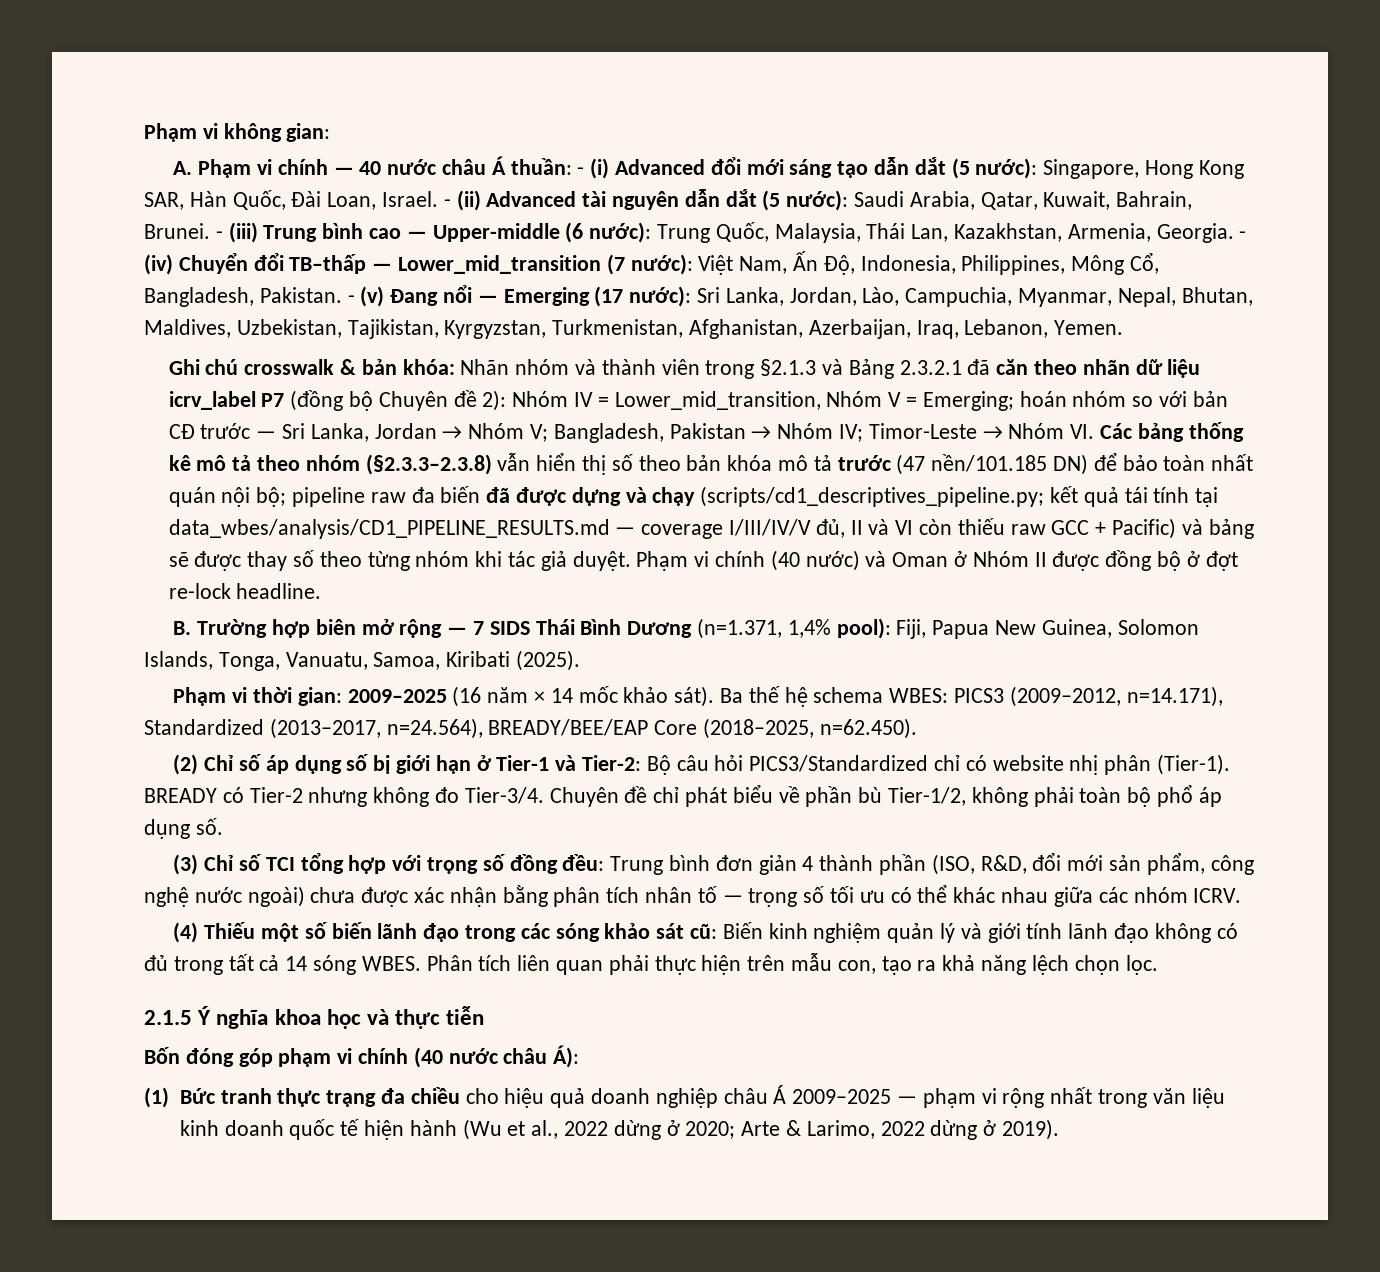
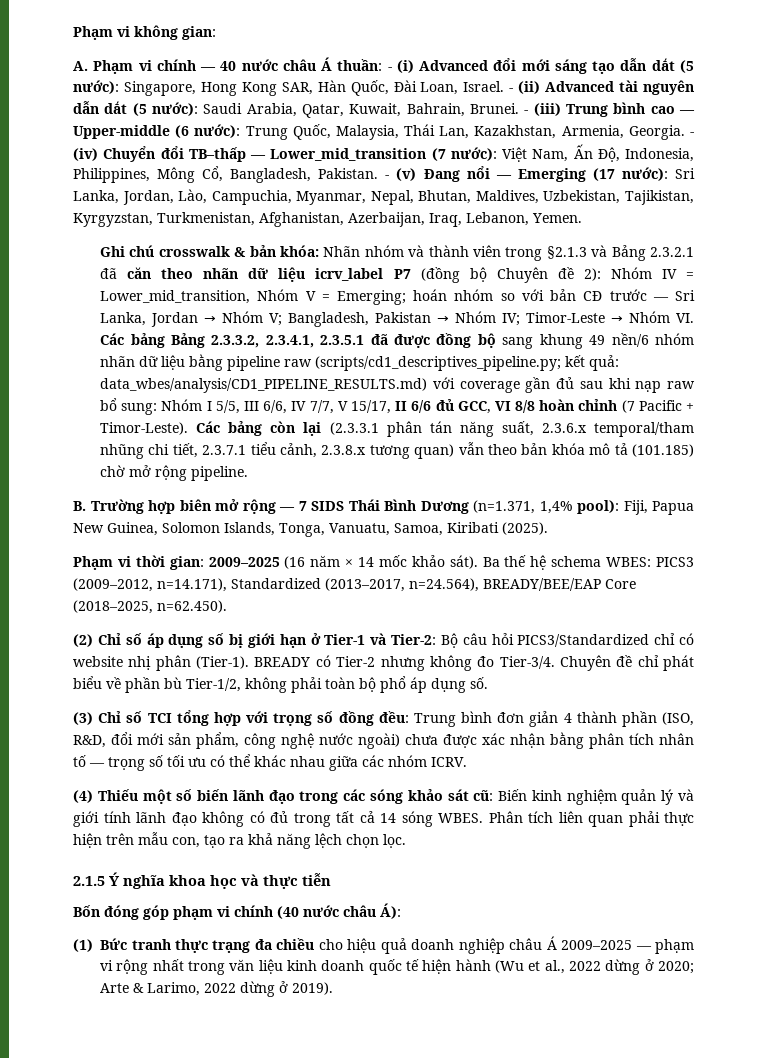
- Timor-Leste → Nhóm VI. Các bảng thống kê mô tả theo nhóm (§2.3.3–2.3.8) vẫn hiển thị số theo bản khóa mô tả trước (47 nền/101.185 DN) để bảo toàn nhất quán nội bộ; pipeline raw đa biến đã được dựng và chạy (scripts/cd1_descriptives_pipeline.py; kết quả tái tính tại data_wbes/analysis/CD1_PIPELINE_RESULTS.md — coverage I/III/IV/V đủ, II và VI còn thiếu raw GCC + Pacific) và bảng sẽ được thay số theo từng nhóm khi tác giả duyệt. Phạm vi chính (40 nước) và Oman ở Nhóm II được đồng bộ ở đợt re-lock headline.
+ Timor-Leste → Nhóm VI. Các bảng Bảng 2.3.3.2, 2.3.4.1, 2.3.5.1 đã được đồng bộ sang khung 49 nền/6 nhóm nhãn dữ liệu bằng pipeline raw (scripts/cd1_descriptives_pipeline.py; kết quả: data_wbes/analysis/CD1_PIPELINE_RESULTS.md) với coverage gần đủ sau khi nạp raw bổ sung: Nhóm I 5/5, III 6/6, IV 7/7, V 15/17, II 6/6 đủ GCC, VI 8/8 hoàn chỉnh (7 Pacific + Timor-Leste). Các bảng còn lại (2.3.3.1 phân tán năng suất, 2.3.6.x temporal/tham nhũng chi tiết, 2.3.7.1 tiểu cảnh, 2.3.8.x tương quan) vẫn theo bản khóa mô tả (101.185) chờ mở rộng pipeline.

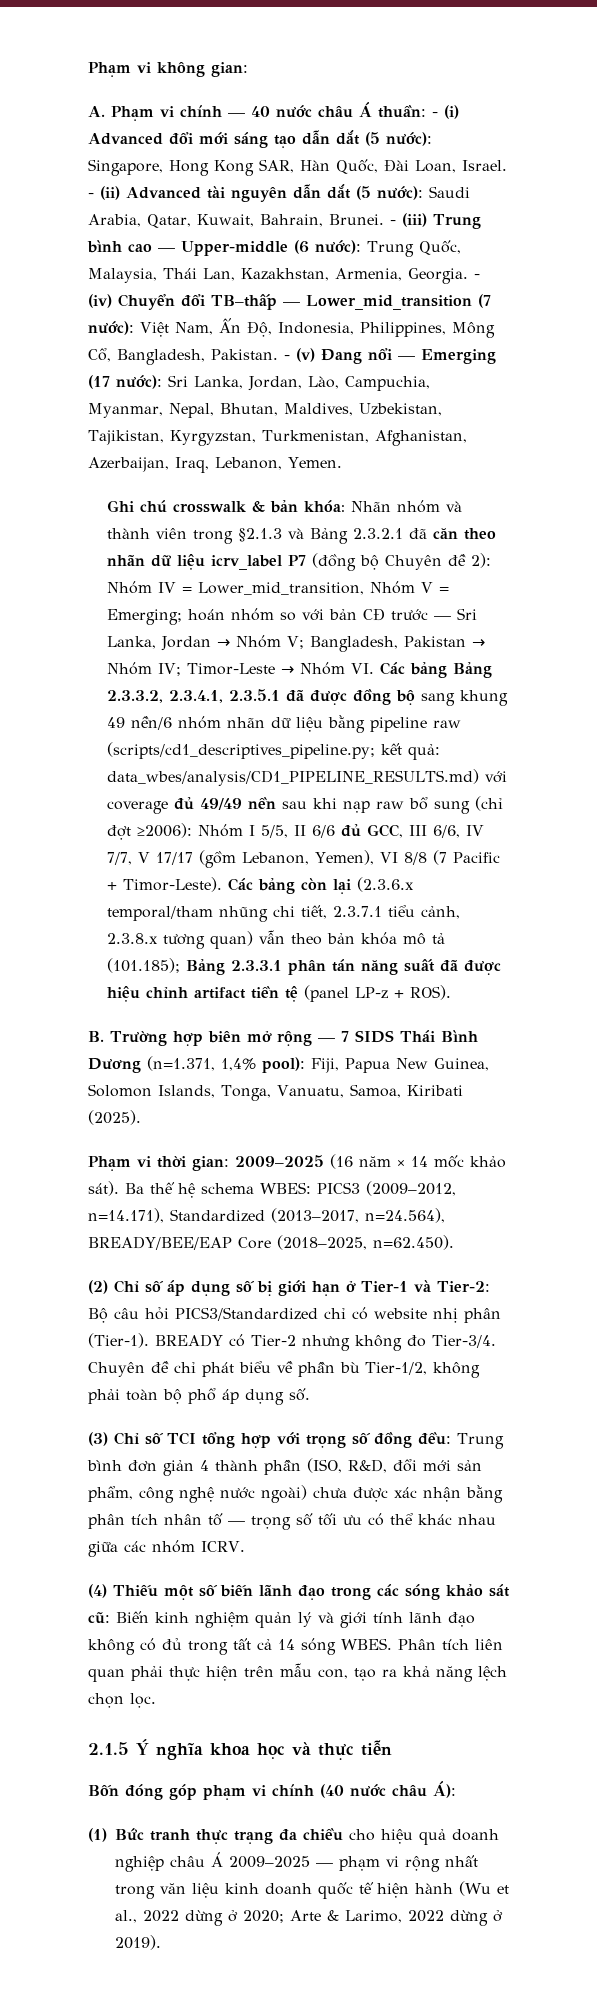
- data_wbes/analysis/CD1_PIPELINE_RESULTS.md) với coverage gần đủ sau khi nạp raw bổ sung: Nhóm I 5/5, III 6/6, IV 7/7, V 15/17, II 6/6 đủ GCC, VI 8/8 hoàn chỉnh (7 Pacific + Timor-Leste).
+ data_wbes/analysis/CD1_PIPELINE_RESULTS.md) với coverage đủ 49/49 nền sau khi nạp raw bổ sung (chỉ đợt ≥2006): Nhóm I 5/5, II 6/6 đủ GCC, III 6/6, IV 7/7, V 17/17 (gồm Lebanon, Yemen), VI 8/8 (7 Pacific + Timor-Leste).
- Các bảng còn lại (2.3.3.1 phân tán năng suất, 2.3.6.x temporal/tham nhũng chi tiết, 2.3.7.1 tiểu cảnh, 2.3.8.x tương quan) vẫn theo bản khóa mô tả (101.185) chờ mở rộng pipeline.
+ Các bảng còn lại (2.3.6.x temporal/tham nhũng chi tiết, 2.3.7.1 tiểu cảnh, 2.3.8.x tương quan) vẫn theo bản khóa mô tả (101.185); Bảng 2.3.3.1 phân tán năng suất đã được hiệu chỉnh artifact tiền tệ (panel LP-z + ROS).

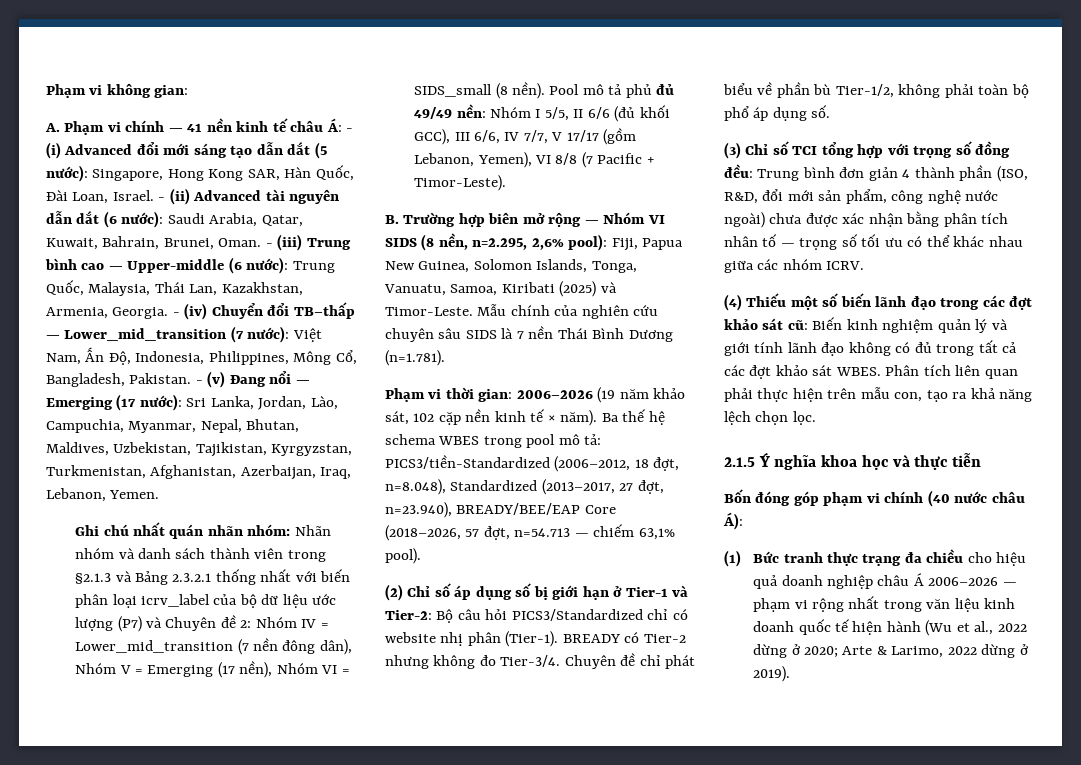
- A. Phạm vi chính — 40 nước châu Á thuần: - (i) Advanced đổi mới sáng tạo dẫn dắt (5 nước): Singapore, Hong Kong SAR, Hàn Quốc, Đài Loan, Israel.
+ A. Phạm vi chính — 41 nền kinh tế châu Á: - (i) Advanced đổi mới sáng tạo dẫn dắt (5 nước): Singapore, Hong Kong SAR, Hàn Quốc, Đài Loan, Israel.
- - (ii) Advanced tài nguyên dẫn dắt (5 nước): Saudi Arabia, Qatar, Kuwait, Bahrain, Brunei.
+ - (ii) Advanced tài nguyên dẫn dắt (6 nước): Saudi Arabia, Qatar, Kuwait, Bahrain, Brunei, Oman.
- Ghi chú crosswalk & bản khóa: Nhãn nhóm và thành viên trong §2.1.3 và Bảng 2.3.2.1 đã căn theo nhãn dữ liệu icrv_label P7 (đồng bộ Chuyên đề 2): Nhóm IV = Lower_mid_transition, Nhóm V = Emerging; hoán nhóm so với bản CĐ trước — Sri Lanka, Jordan → Nhóm V; Bangladesh, Pakistan → Nhóm IV; Timor-Leste → Nhóm VI. Các bảng Bảng 2.3.3.2, 2.3.4.1, 2.3.5.1 đã được đồng bộ sang khung 49 nền/6 nhóm nhãn dữ liệu bằng pipeline raw (scripts/cd1_descriptives_pipeline.py; kết quả: data_wbes/analysis/CD1_PIPELINE_RESULTS.md) với coverage đủ 49/49 nền sau khi nạp raw bổ sung (chỉ đợt ≥2006): Nhóm I 5/5, II 6/6 đủ GCC, III 6/6, IV 7/7, V 17/17 (gồm Lebanon, Yemen), VI 8/8 (7 Pacific + Timor-Leste). Các bảng còn lại (2.3.6.x temporal/tham nhũng chi tiết, 2.3.7.1 tiểu cảnh, 2.3.8.x tương quan) vẫn theo bản khóa mô tả (101.185); Bảng 2.3.3.1 phân tán năng suất đã được hiệu chỉnh artifact tiền tệ (panel LP-z + ROS).
+ Ghi chú nhất quán nhãn nhóm: Nhãn nhóm và danh sách thành viên trong §2.1.3 và Bảng 2.3.2.1 thống nhất với biến phân loại icrv_label của bộ dữ liệu ước lượng (P7) và Chuyên đề 2: Nhóm IV = Lower_mid_transition (7 nền đông dân), Nhóm V = Emerging (17 nền), Nhóm VI = SIDS_small (8 nền). Pool mô tả phủ đủ 49/49 nền: Nhóm I 5/5, II 6/6 (đủ khối GCC), III 6/6, IV 7/7, V 17/17 (gồm Lebanon, Yemen), VI 8/8 (7 Pacific + Timor-Leste).
- B. Trường hợp biên mở rộng — 7 SIDS Thái Bình Dương (n=1.371, 1,4% pool): Fiji, Papua New Guinea, Solomon Islands, Tonga, Vanuatu, Samoa, Kiribati (2025).
- Phạm vi thời gian: 2009–2025 (16 năm × 14 mốc khảo sát). Ba thế hệ schema WBES: PICS3 (2009–2012, n=14.171), Standardized (2013–2017, n=24.564), BREADY/BEE/EAP Core (2018–2025, n=62.450).
+ B. Trường hợp biên mở rộng — Nhóm VI SIDS (8 nền, n=2.295, 2,6% pool): Fiji, Papua New Guinea, Solomon Islands, Tonga, Vanuatu, Samoa, Kiribati (2025) và Timor-Leste. Mẫu chính của nghiên cứu chuyên sâu SIDS là 7 nền Thái Bình Dương (n=1.781).
+ Phạm vi thời gian: 2006–2026 (19 năm khảo sát, 102 cặp nền kinh tế × năm). Ba thế hệ schema WBES trong pool mô tả: PICS3/tiền-Standardized (2006–2012, 18 đợt, n=8.048), Standardized (2013–2017, 27 đợt, n=23.940), BREADY/BEE/EAP Core (2018–2026, 57 đợt, n=54.713 — chiếm 63,1% pool).
- (4) Thiếu một số biến lãnh đạo trong các sóng khảo sát cũ: Biến kinh nghiệm quản lý và giới tính lãnh đạo không có đủ trong tất cả 14 sóng WBES.
+ (4) Thiếu một số biến lãnh đạo trong các đợt khảo sát cũ: Biến kinh nghiệm quản lý và giới tính lãnh đạo không có đủ trong tất cả các đợt khảo sát WBES.
- (1) Bức tranh thực trạng đa chiều cho hiệu quả doanh nghiệp châu Á 2009–2025 — phạm vi rộng nhất trong văn liệu kinh doanh quốc tế hiện hành (Wu et al., 2022 dừng ở 2020; Arte & Larimo, 2022 dừng ở 2019).
+ (1) Bức tranh thực trạng đa chiều cho hiệu quả doanh nghiệp châu Á 2006–2026 — phạm vi rộng nhất trong văn liệu kinh doanh quốc tế hiện hành (Wu et al., 2022 dừng ở 2020; Arte & Larimo, 2022 dừng ở 2019).

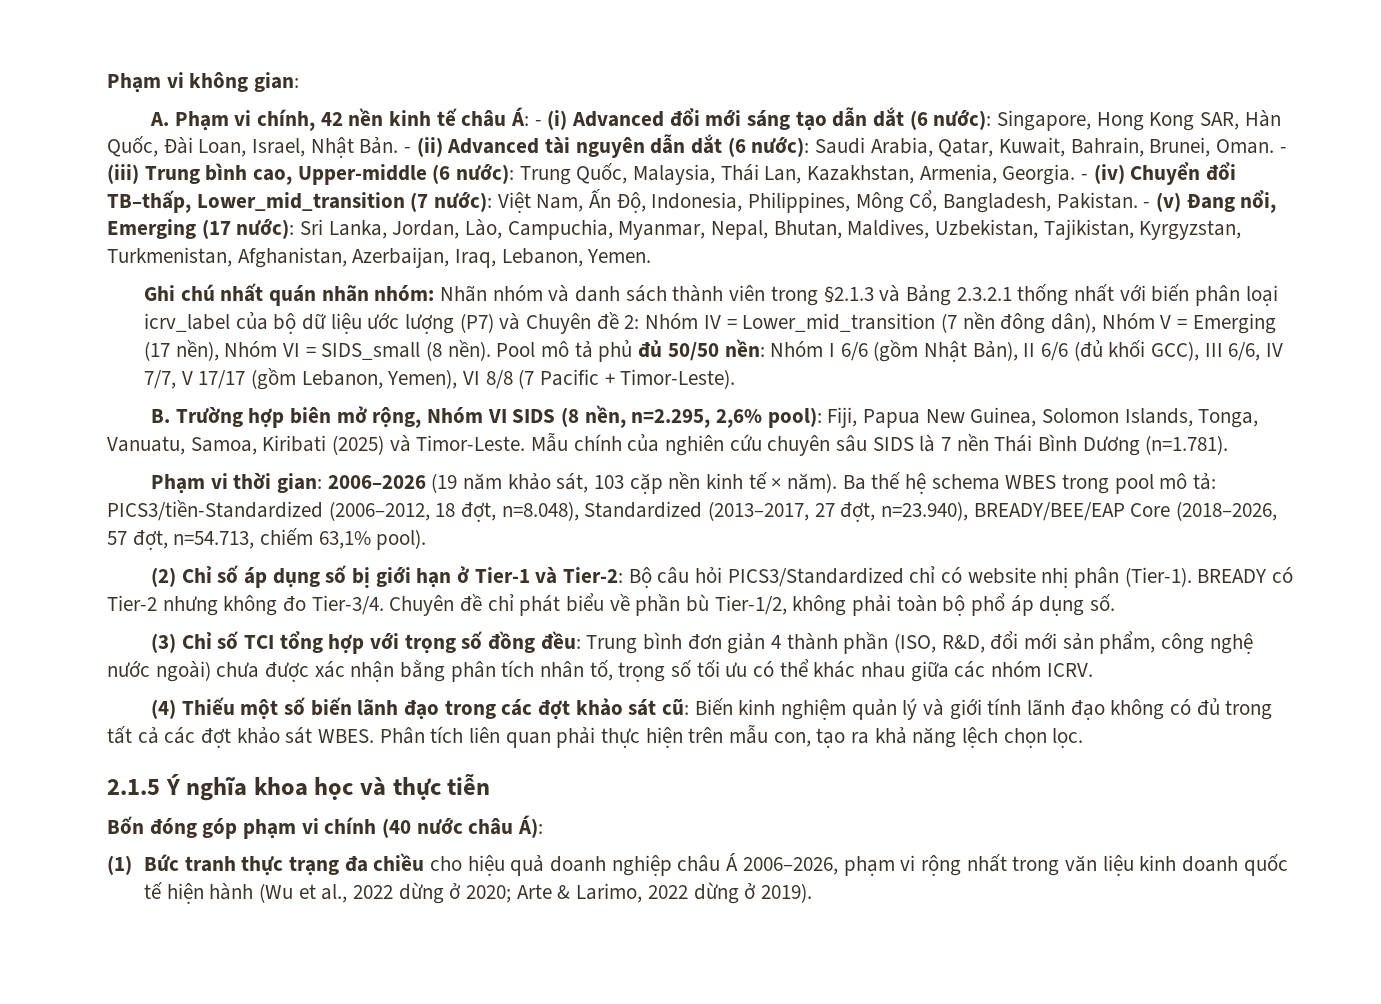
- A. Phạm vi chính — 41 nền kinh tế châu Á: - (i) Advanced đổi mới sáng tạo dẫn dắt (5 nước): Singapore, Hong Kong SAR, Hàn Quốc, Đài Loan, Israel. - (ii) Advanced tài nguyên dẫn dắt (6 nước): Saudi Arabia, Qatar, Kuwait, Bahrain, Brunei, Oman.
+ A. Phạm vi chính, 42 nền kinh tế châu Á: - (i) Advanced đổi mới sáng tạo dẫn dắt (6 nước): Singapore, Hong Kong SAR, Hàn Quốc, Đài Loan, Israel, Nhật Bản. - (ii) Advanced tài nguyên dẫn dắt (6 nước): Saudi Arabia, Qatar, Kuwait, Bahrain, Brunei, Oman.
- - (iii) Trung bình cao — Upper-middle (6 nước): Trung Quốc, Malaysia, Thái Lan, Kazakhstan, Armenia, Georgia.
+ - (iii) Trung bình cao, Upper-middle (6 nước): Trung Quốc, Malaysia, Thái Lan, Kazakhstan, Armenia, Georgia.
- - (iv) Chuyển đổi TB–thấp — Lower_mid_transition (7 nước): Việt Nam, Ấn Độ, Indonesia, Philippines, Mông Cổ, Bangladesh, Pakistan.
+ - (iv) Chuyển đổi TB–thấp, Lower_mid_transition (7 nước): Việt Nam, Ấn Độ, Indonesia, Philippines, Mông Cổ, Bangladesh, Pakistan.
- - (v) Đang nổi — Emerging (17 nước): Sri Lanka, Jordan, Lào, Campuchia, Myanmar, Nepal, Bhutan, Maldives, Uzbekistan, Tajikistan, Kyrgyzstan, Turkmenistan, Afghanistan, Azerbaijan, Iraq, Lebanon, Yemen.
+ - (v) Đang nổi, Emerging (17 nước): Sri Lanka, Jordan, Lào, Campuchia, Myanmar, Nepal, Bhutan, Maldives, Uzbekistan, Tajikistan, Kyrgyzstan, Turkmenistan, Afghanistan, Azerbaijan, Iraq, Lebanon, Yemen.
- Pool mô tả phủ đủ 49/49 nền: Nhóm I 5/5, II 6/6 (đủ khối GCC), III 6/6, IV 7/7, V 17/17 (gồm Lebanon, Yemen), VI 8/8 (7 Pacific + Timor-Leste).
+ Pool mô tả phủ đủ 50/50 nền: Nhóm I 6/6 (gồm Nhật Bản), II 6/6 (đủ khối GCC), III 6/6, IV 7/7, V 17/17 (gồm Lebanon, Yemen), VI 8/8 (7 Pacific + Timor-Leste).
- B. Trường hợp biên mở rộng — Nhóm VI SIDS (8 nền, n=2.295, 2,6% pool): Fiji, Papua New Guinea, Solomon Islands, Tonga, Vanuatu, Samoa, Kiribati (2025) và Timor-Leste.
+ B. Trường hợp biên mở rộng, Nhóm VI SIDS (8 nền, n=2.295, 2,6% pool): Fiji, Papua New Guinea, Solomon Islands, Tonga, Vanuatu, Samoa, Kiribati (2025) và Timor-Leste.
- Phạm vi thời gian: 2006–2026 (19 năm khảo sát, 102 cặp nền kinh tế × năm).
+ Phạm vi thời gian: 2006–2026 (19 năm khảo sát, 103 cặp nền kinh tế × năm).
- Ba thế hệ schema WBES trong pool mô tả: PICS3/tiền-Standardized (2006–2012, 18 đợt, n=8.048), Standardized (2013–2017, 27 đợt, n=23.940), BREADY/BEE/EAP Core (2018–2026, 57 đợt, n=54.713 — chiếm 63,1% pool).
+ Ba thế hệ schema WBES trong pool mô tả: PICS3/tiền-Standardized (2006–2012, 18 đợt, n=8.048), Standardized (2013–2017, 27 đợt, n=23.940), BREADY/BEE/EAP Core (2018–2026, 57 đợt, n=54.713, chiếm 63,1% pool).
- (3) Chỉ số TCI tổng hợp với trọng số đồng đều: Trung bình đơn giản 4 thành phần (ISO, R&D, đổi mới sản phẩm, công nghệ nước ngoài) chưa được xác nhận bằng phân tích nhân tố — trọng số tối ưu có thể khác nhau giữa các nhóm ICRV.
+ (3) Chỉ số TCI tổng hợp với trọng số đồng đều: Trung bình đơn giản 4 thành phần (ISO, R&D, đổi mới sản phẩm, công nghệ nước ngoài) chưa được xác nhận bằng phân tích nhân tố, trọng số tối ưu có thể khác nhau giữa các nhóm ICRV.
- (1) Bức tranh thực trạng đa chiều cho hiệu quả doanh nghiệp châu Á 2006–2026 — phạm vi rộng nhất trong văn liệu kinh doanh quốc tế hiện hành (Wu et al., 2022 dừng ở 2020; Arte & Larimo, 2022 dừng ở 2019).
+ (1) Bức tranh thực trạng đa chiều cho hiệu quả doanh nghiệp châu Á 2006–2026, phạm vi rộng nhất trong văn liệu kinh doanh quốc tế hiện hành (Wu et al., 2022 dừng ở 2020; Arte & Larimo, 2022 dừng ở 2019).

